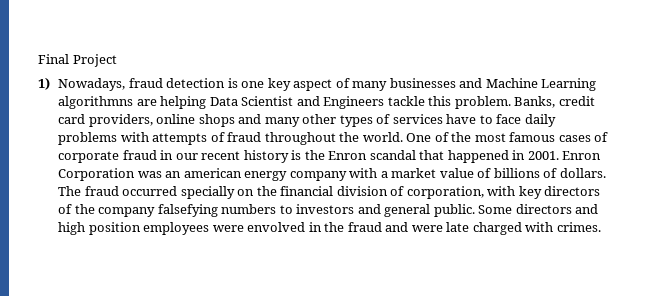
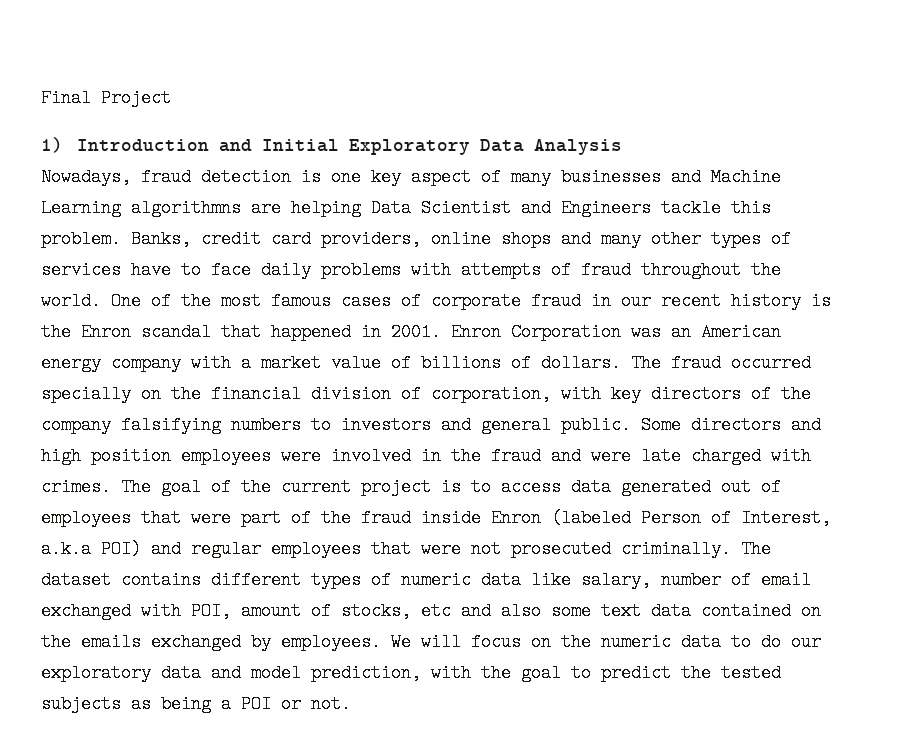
- 1) Nowadays, fraud detection is one key aspect of many businesses and Machine Learning algorithmns are helping Data Scientist and Engineers tackle this problem.
+ 1) Introduction and Initial Exploratory Data Analysis
+ Nowadays, fraud detection is one key aspect of many businesses and Machine Learning algorithmns are helping Data Scientist and Engineers tackle this problem.
- Enron Corporation was an american energy company with a market value of billions of dollars.
+ Enron Corporation was an American energy company with a market value of billions of dollars.
- The fraud occurred specially on the financial division of corporation, with key directors of the company falsefying numbers to investors and general public.
+ The fraud occurred specially on the financial division of corporation, with key directors of the company falsifying numbers to investors and general public.
- Some directors and high position employees were envolved in the fraud and were late charged with crimes.
+ Some directors and high position employees were involved in the fraud and were late charged with crimes.
+ The goal of the current project is to access data generated out of employees that were part of the fraud inside Enron (labeled Person of Interest, a.k.a POI) and regular employees that were not prosecuted criminally. The dataset contains different types of numeric data like salary, number of email exchanged with POI, amount of stocks, etc and also some text data contained on the emails exchanged by employees. We will focus on the numeric data to do our exploratory data and model prediction, with the goal to predict the tested subjects as being a POI or not.

